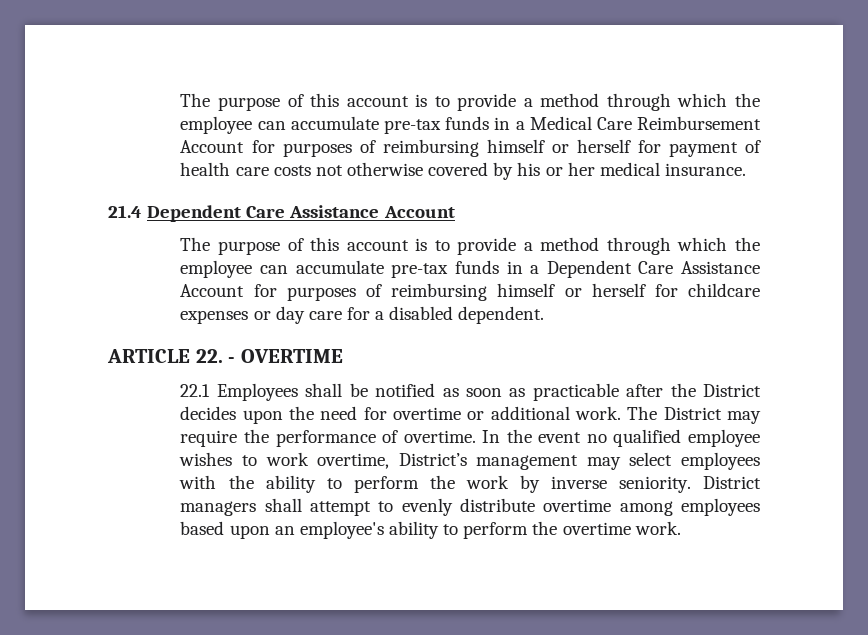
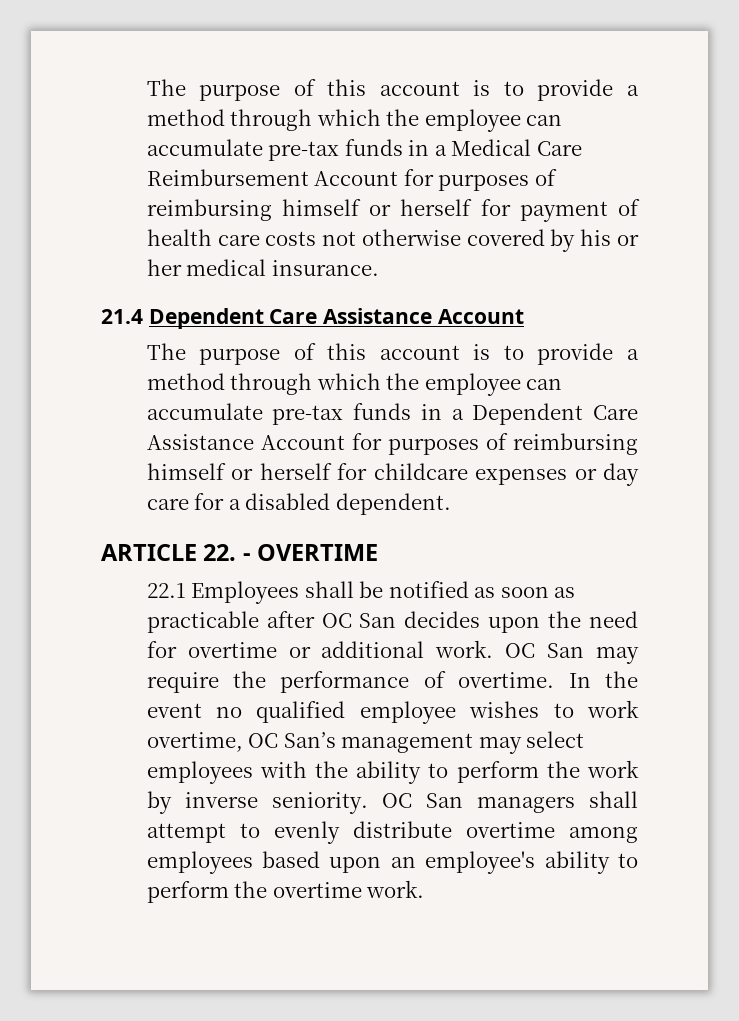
- 22.1 Employees shall be notified as soon as practicable after the District decides upon the need for overtime or additional work.
+ 22.1 Employees shall be notified as soon as practicable after OC San decides upon the need for overtime or additional work.
- The District may require the performance of overtime.
+ OC San may require the performance of overtime.
- In the event no qualified employee wishes to work overtime, District’s management may select employees with the ability to perform the work by inverse seniority.
+ In the event no qualified employee wishes to work overtime, OC San’s management may select employees with the ability to perform the work by inverse seniority.
- District managers shall attempt to evenly distribute overtime among employees based upon an employee's ability to perform the overtime work.
+ OC San managers shall attempt to evenly distribute overtime among employees based upon an employee's ability to perform the overtime work.

